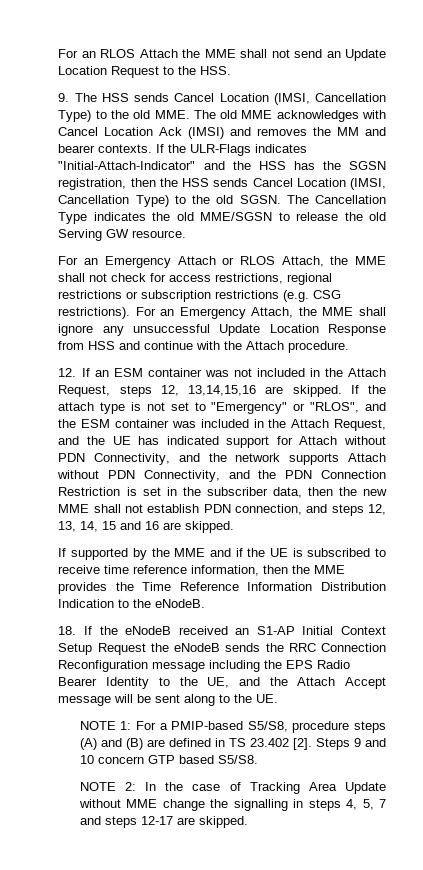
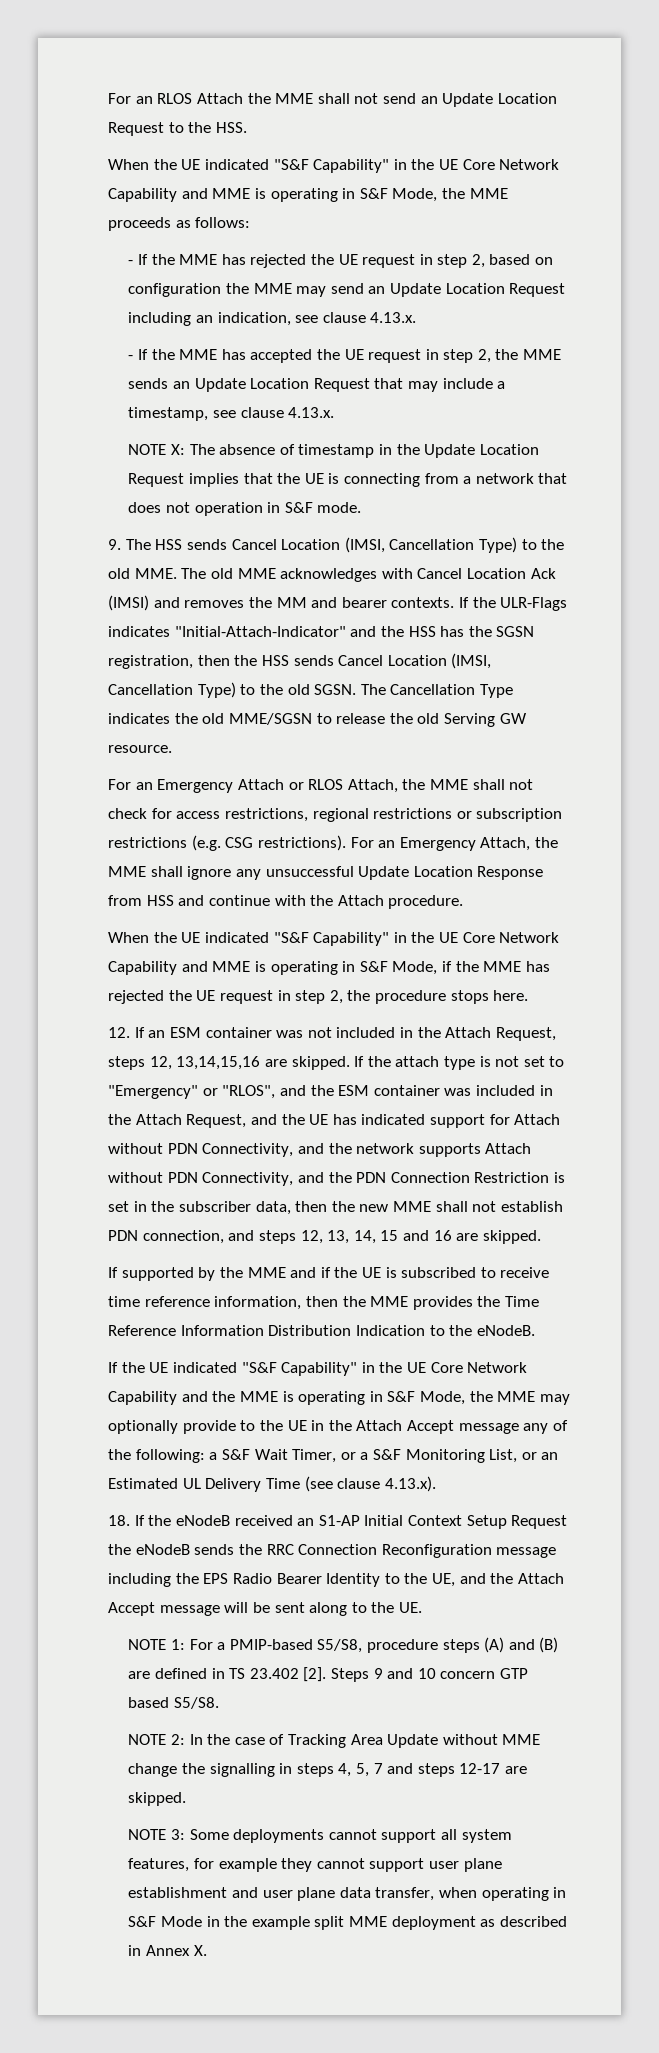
+ When the UE indicated "S&F Capability" in the UE Core Network Capability and MME is operating in S&F Mode, the MME proceeds as follows:
+ - If the MME has rejected the UE request in step 2, based on configuration the MME may send an Update Location Request including an indication, see clause 4.13.x.
+ - If the MME has accepted the UE request in step 2, the MME sends an Update Location Request that may include a timestamp, see clause 4.13.x.
+ NOTE X: The absence of timestamp in the Update Location Request implies that the UE is connecting from a network that does not operation in S&F mode.
+ When the UE indicated "S&F Capability" in the UE Core Network Capability and MME is operating in S&F Mode, if the MME has rejected the UE request in step 2, the procedure stops here.
+ If the UE indicated "S&F Capability" in the UE Core Network Capability and the MME is operating in S&F Mode, the MME may optionally provide to the UE in the Attach Accept message any of the following: a S&F Wait Timer, or a S&F Monitoring List, or an Estimated UL Delivery Time (see clause 4.13.x).
+ NOTE 3: Some deployments cannot support all system features, for example they cannot support user plane establishment and user plane data transfer, when operating in S&F Mode in the example split MME deployment as described in Annex X.

